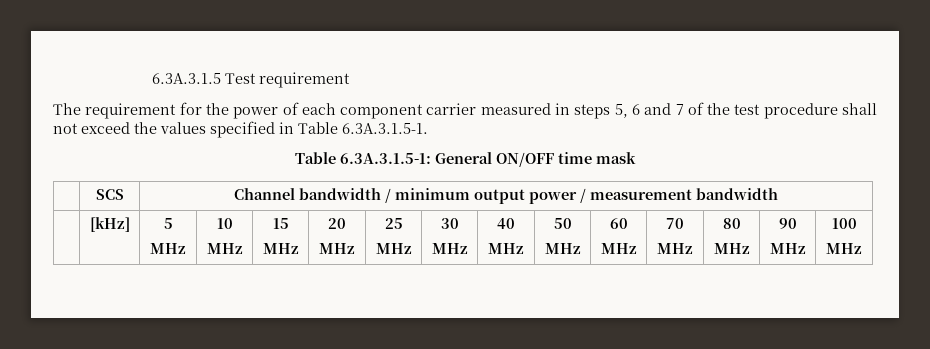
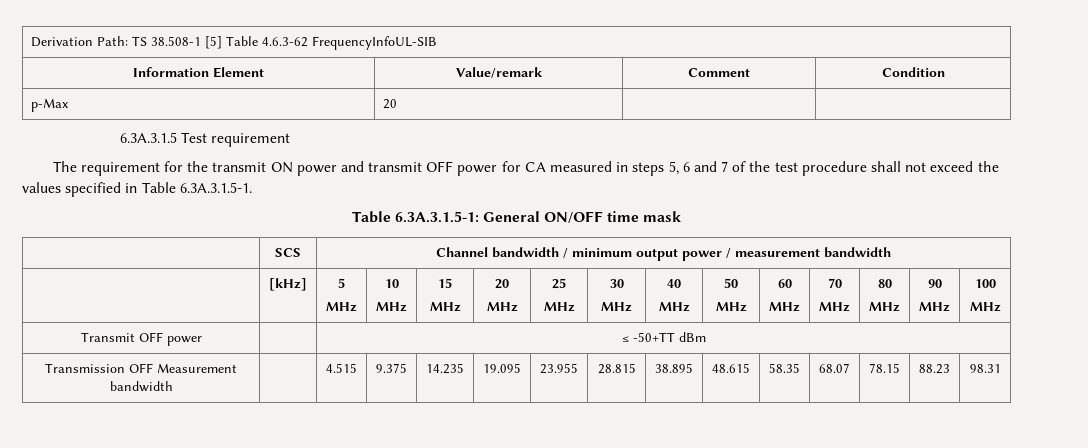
+ Derivation Path: TS 38.508-1 [5] Table 4.6.3-62 FrequencyInfoUL-SIB
+ Information Element | Value/remark | Comment | Condition
+ p-Max | 20 | |
- The requirement for the power of each component carrier measured in steps 5, 6 and 7 of the test procedure shall not exceed the values specified in Table 6.3A.3.1.5-1.
+ The requirement for the transmit ON power and transmit OFF power for CA measured in steps 5, 6 and 7 of the test procedure shall not exceed the values specified in Table 6.3A.3.1.5-1.
+ Transmit OFF power | | ≤ -50+TT dBm
+ Transmission OFF Measurement bandwidth | | 4.515 | 9.375 | 14.235 | 19.095 | 23.955 | 28.815 | 38.895 | 48.615 | 58.35 | 68.07 | 78.15 | 88.23 | 98.31

